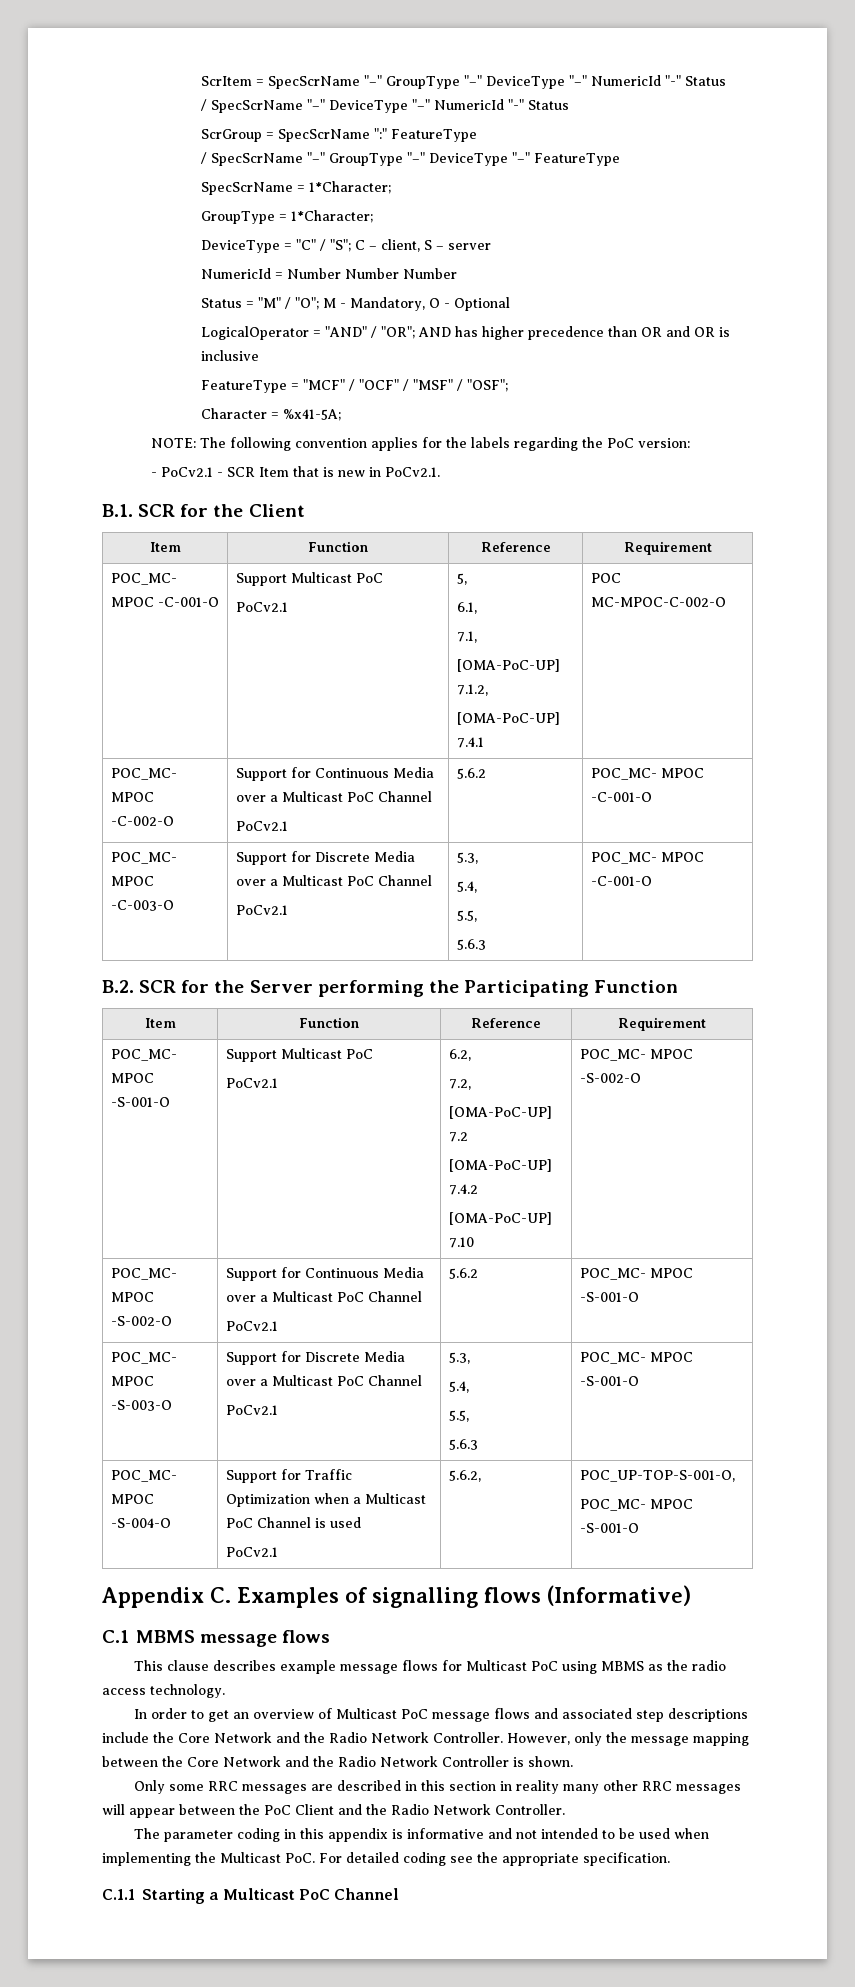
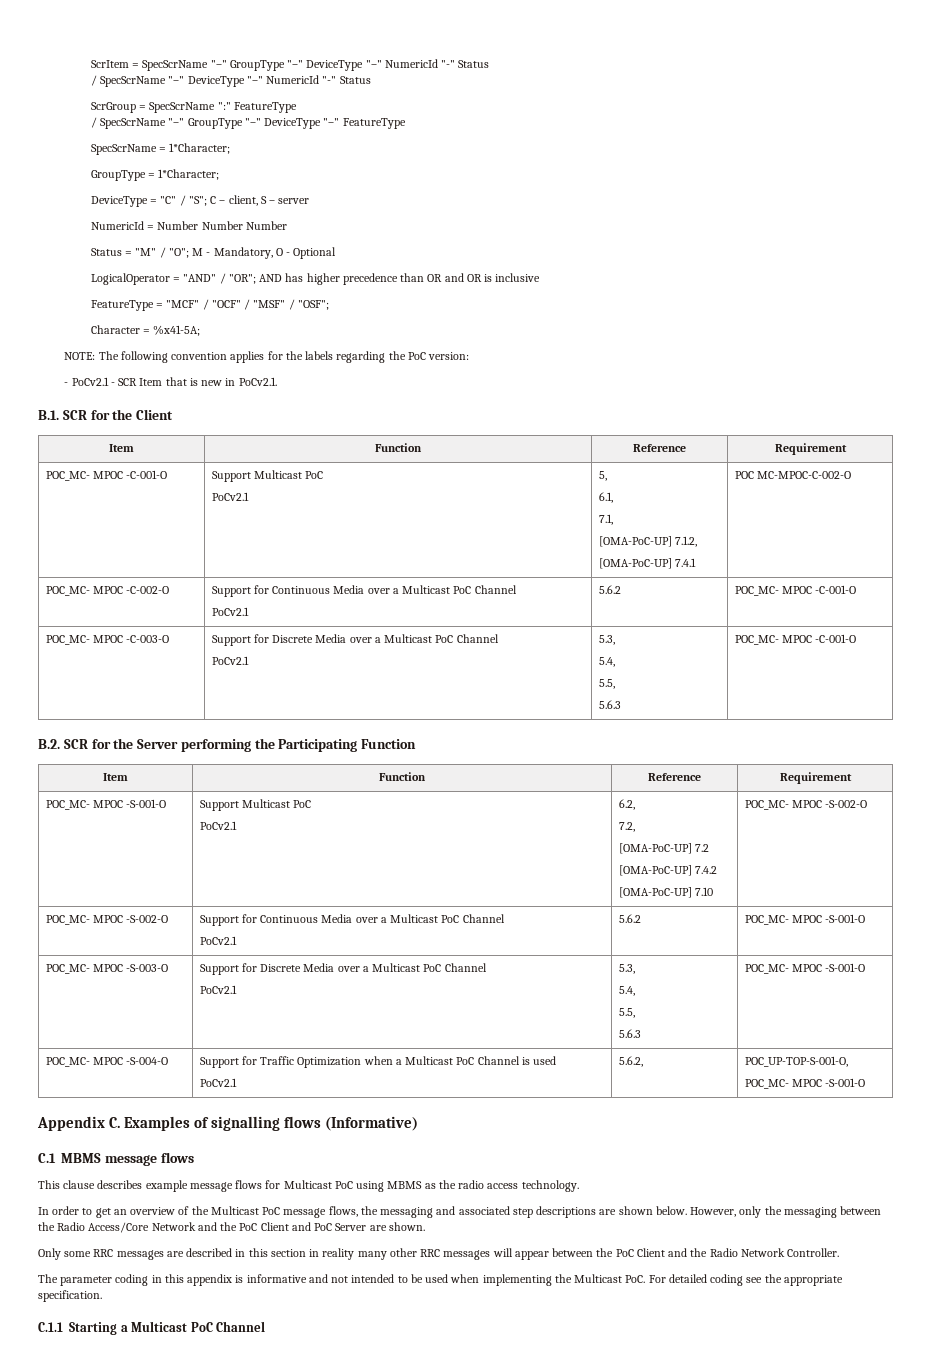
- In order to get an overview of Multicast PoC message flows and associated step descriptions include the Core Network and the Radio Network Controller. However, only the message mapping between the Core Network and the Radio Network Controller is shown.
+ In order to get an overview of the Multicast PoC message flows, the messaging and associated step descriptions are shown below. However, only the messaging between the Radio Access/Core Network and the PoC Client and PoC Server are shown.

